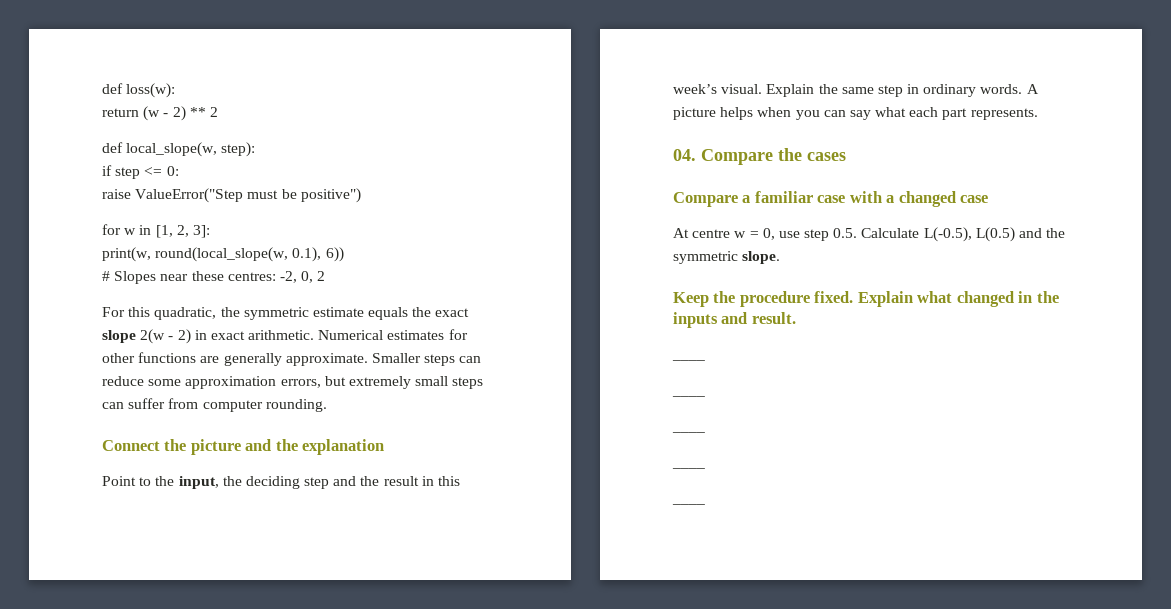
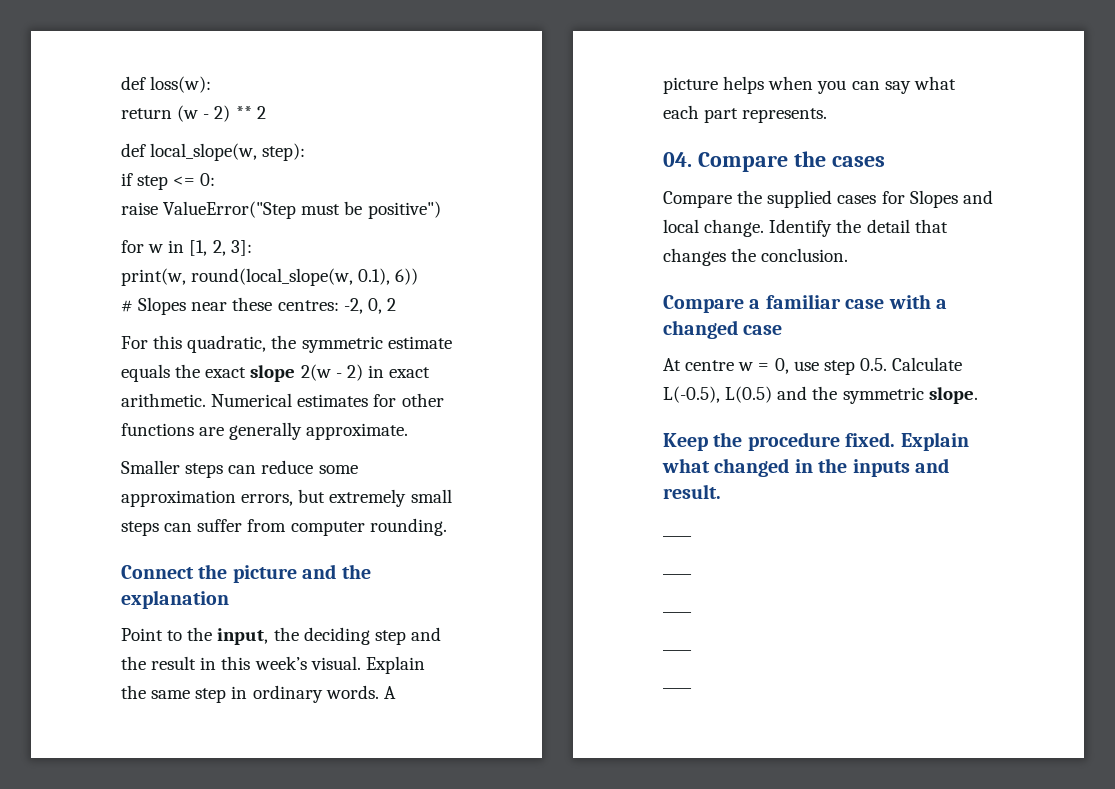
- Numerical estimates for other functions are generally approximate. Smaller steps can reduce some approximation errors, but extremely small steps can suffer from computer rounding.
+ Numerical estimates for other functions are generally approximate.
+ Smaller steps can reduce some approximation errors, but extremely small steps can suffer from computer rounding.
+ Compare the supplied cases for Slopes and local change. Identify the detail that changes the conclusion.

